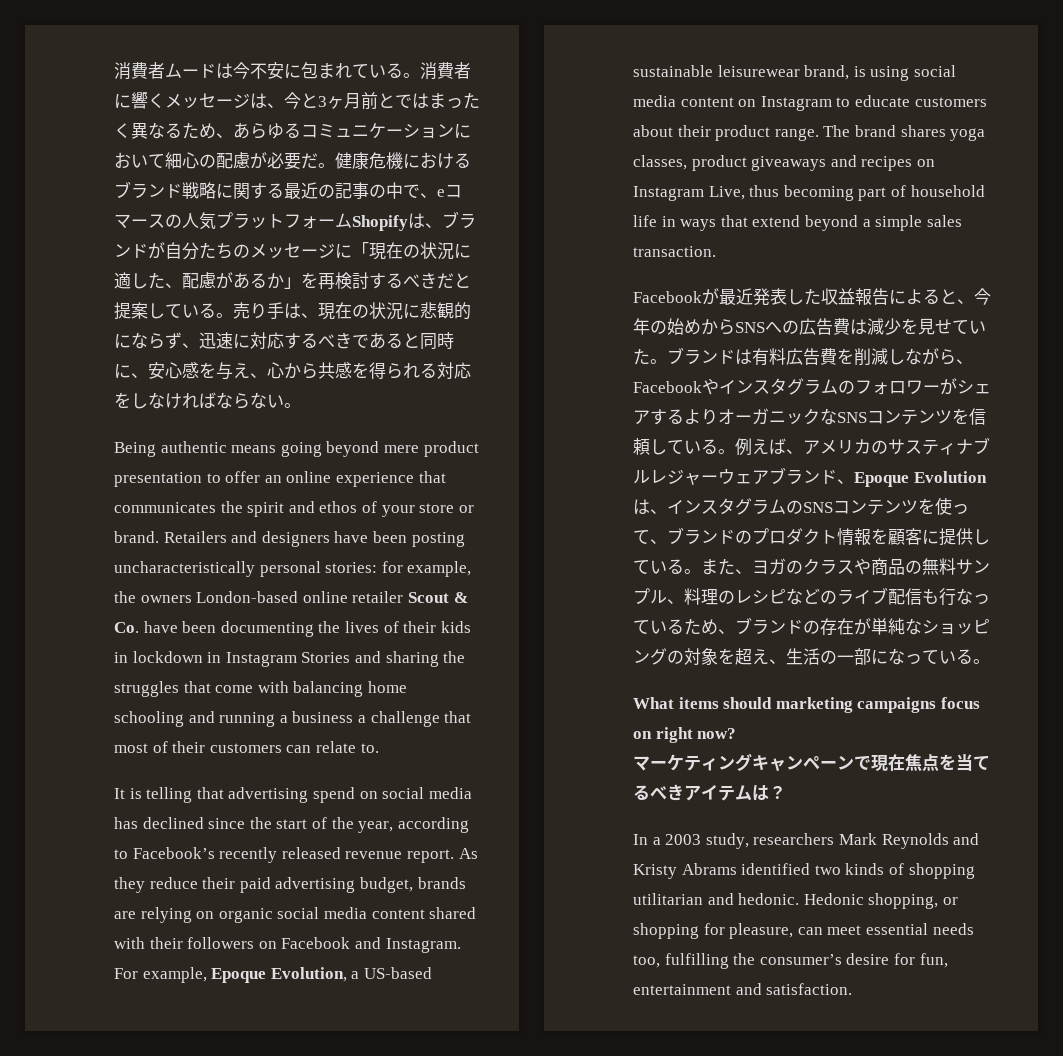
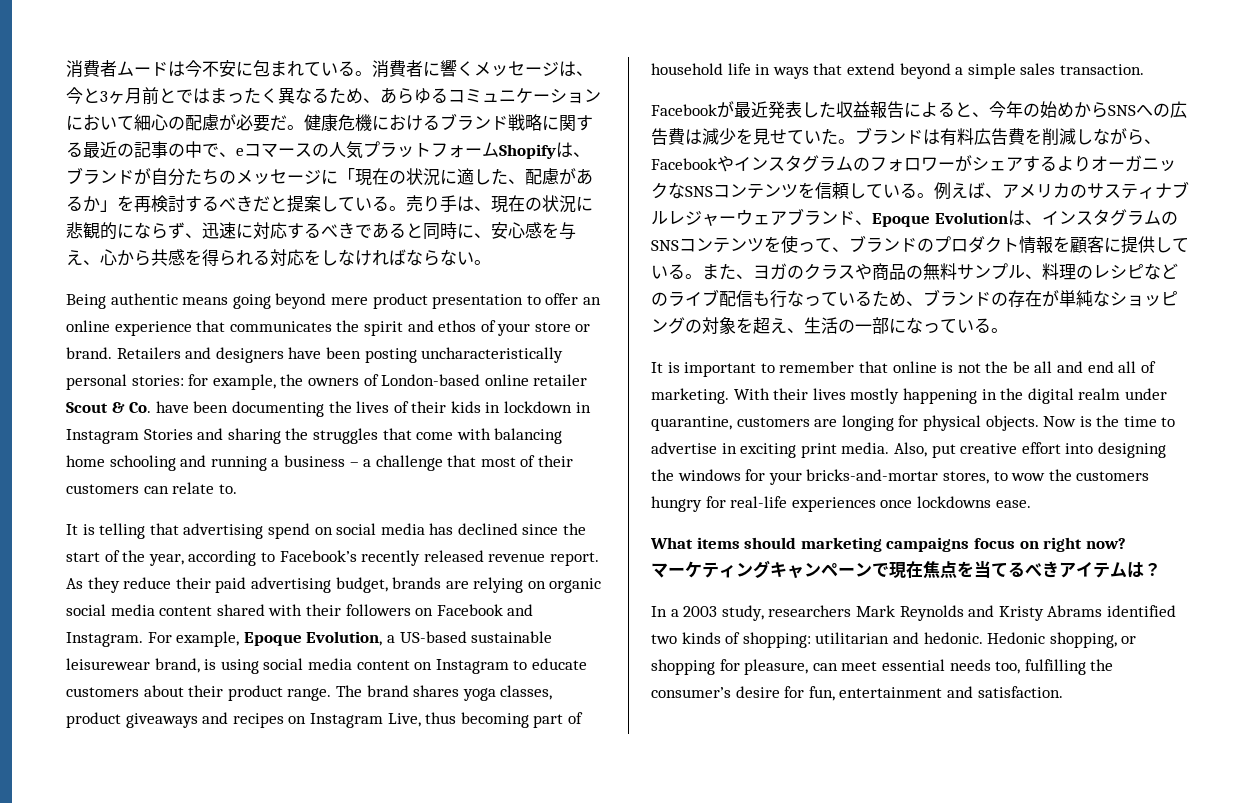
- Retailers and designers have been posting uncharacteristically personal stories: for example, the owners London-based online retailer Scout & Co. have been documenting the lives of their kids in lockdown in Instagram Stories and sharing the struggles that come with balancing home schooling and running a business a challenge that most of their customers can relate to.
+ Retailers and designers have been posting uncharacteristically personal stories: for example, the owners of London-based online retailer Scout & Co. have been documenting the lives of their kids in lockdown in Instagram Stories and sharing the struggles that come with balancing home schooling and running a business – a challenge that most of their customers can relate to.
+ It is important to remember that online is not the be all and end all of marketing. With their lives mostly happening in the digital realm under quarantine, customers are longing for physical objects. Now is the time to advertise in exciting print media. Also, put creative effort into designing the windows for your bricks-and-mortar stores, to wow the customers hungry for real-life experiences once lockdowns ease.
- In a 2003 study, researchers Mark Reynolds and Kristy Abrams identified two kinds of shopping utilitarian and hedonic.
+ In a 2003 study, researchers Mark Reynolds and Kristy Abrams identified two kinds of shopping: utilitarian and hedonic.

